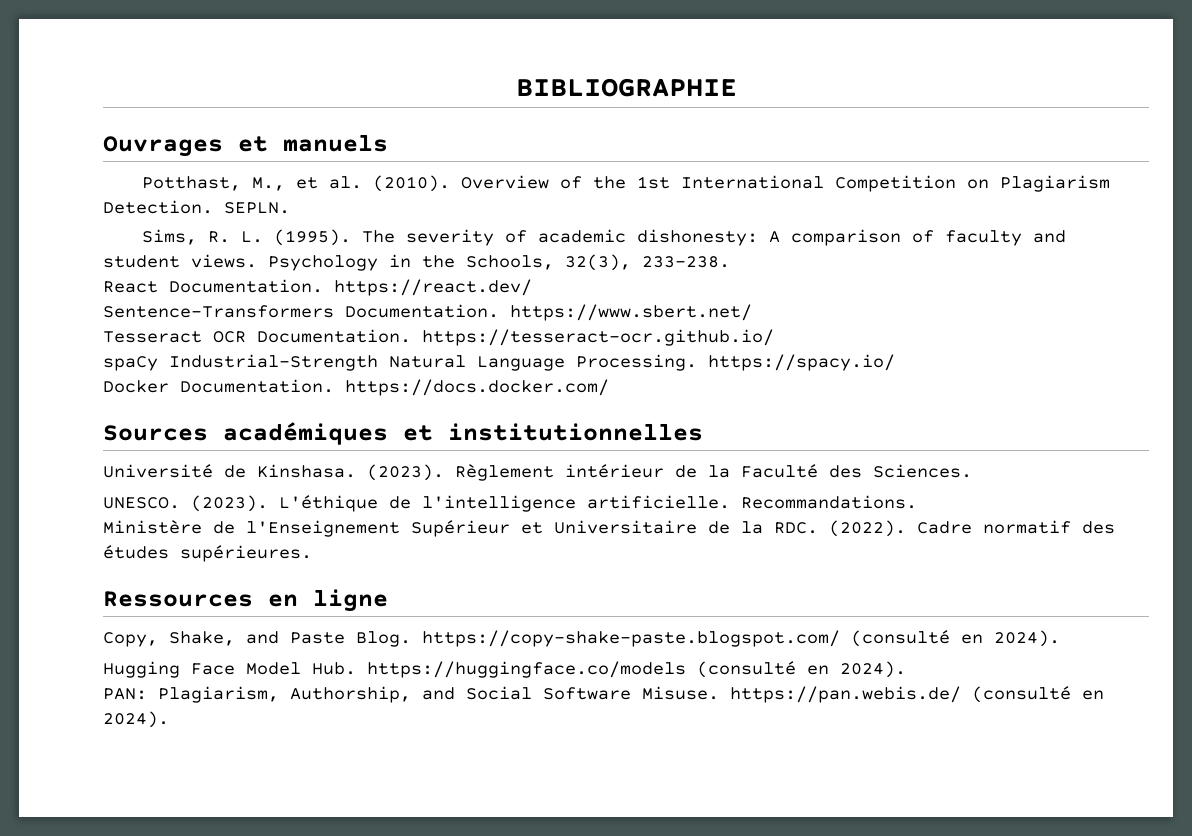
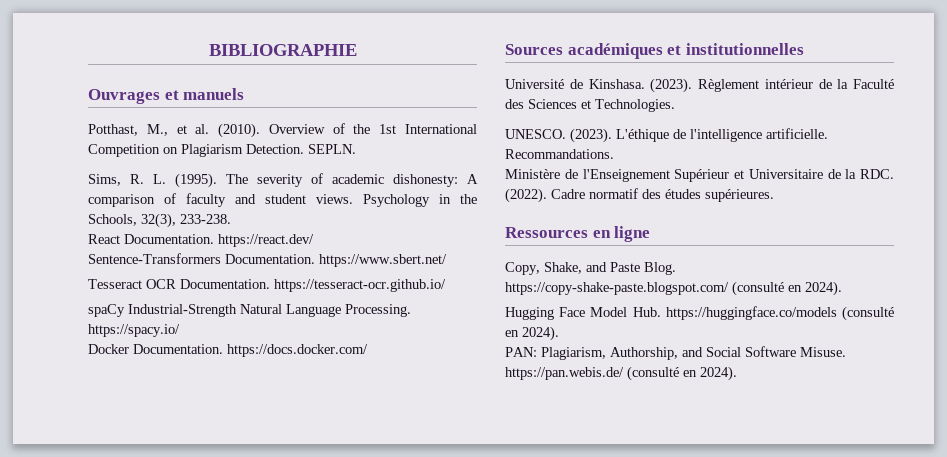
- Règlement intérieur de la Faculté des Sciences.
+ Règlement intérieur de la Faculté des Sciences et Technologies.

